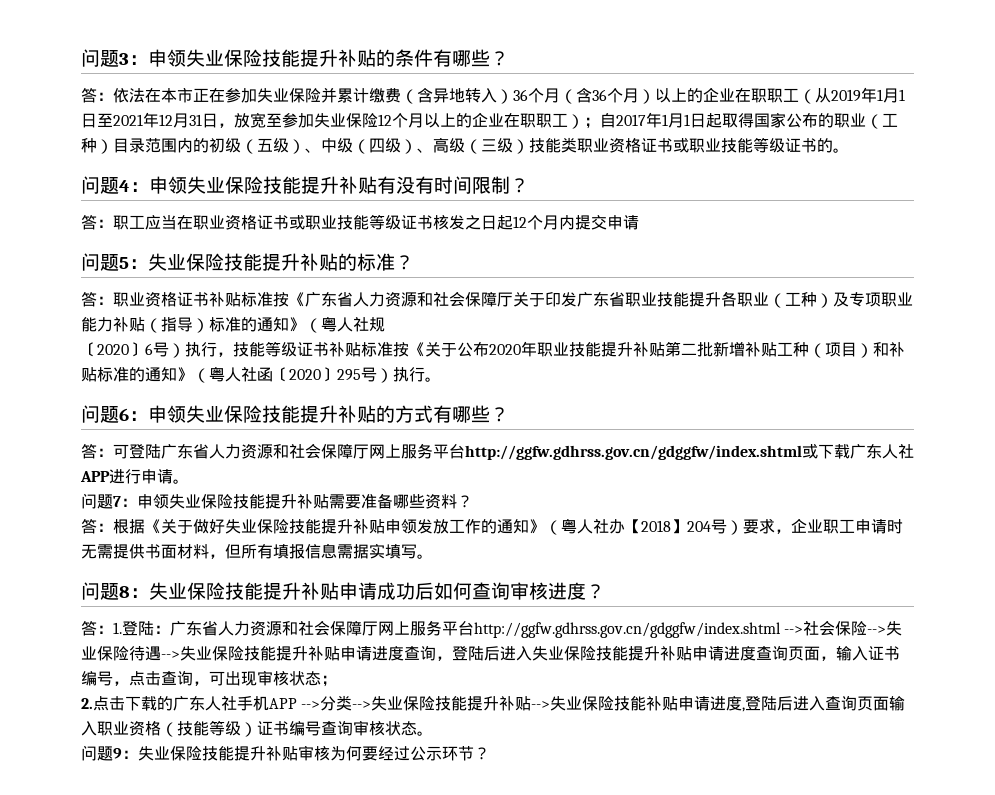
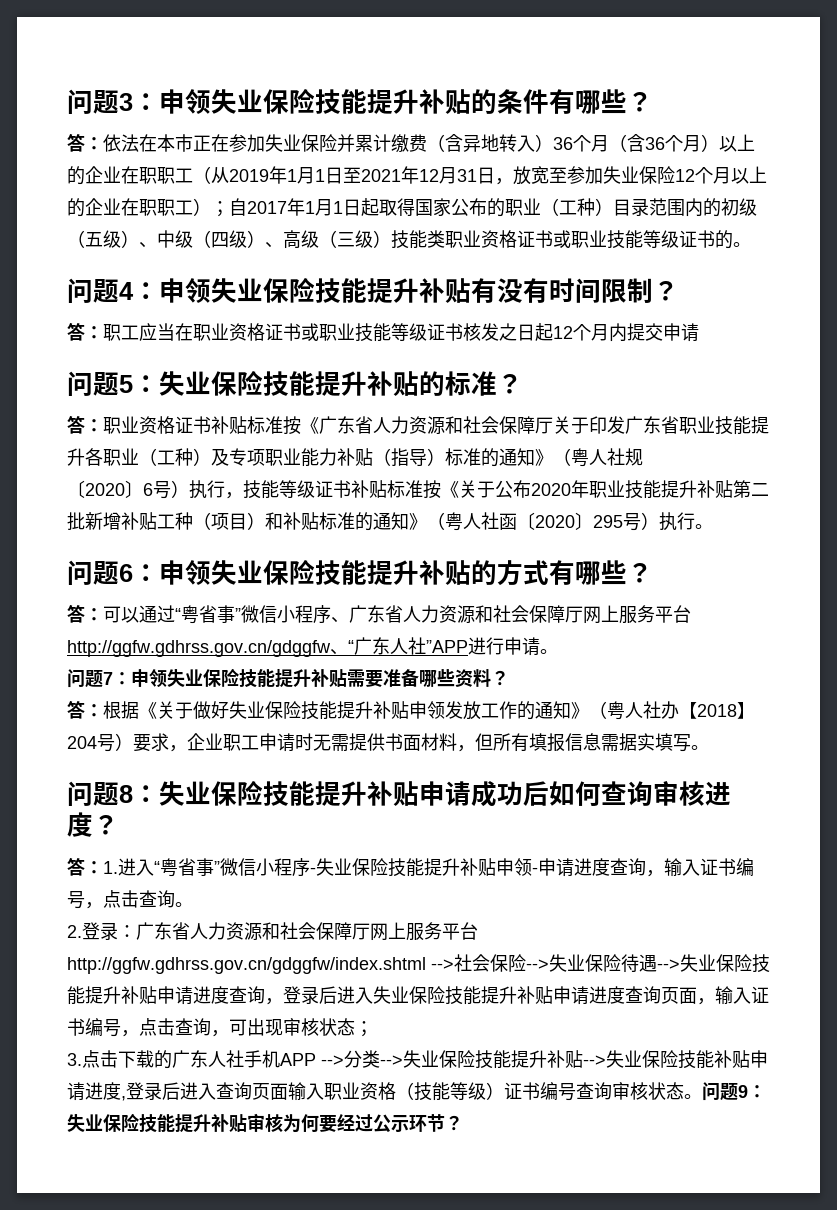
- 答：可登陆广东省人力资源和社会保障厅网上服务平台http://ggfw.gdhrss.gov.cn/gdggfw/index.shtml或下载广东人社APP进行申请。
+ 答：可以通过“粤省事”微信小程序、广东省人力资源和社会保障厅网上服务平台http://ggfw.gdhrss.gov.cn/gdggfw、“广东人社”APP进行申请。
- 答：1.登陆：广东省人力资源和社会保障厅网上服务平台http://ggfw.gdhrss.gov.cn/gdggfw/index.shtml -->社会保险-->失业保险待遇-->失业保险技能提升补贴申请进度查询，登陆后进入失业保险技能提升补贴申请进度查询页面，输入证书编号，点击查询，可出现审核状态；
+ 答：1.进入“粤省事”微信小程序-失业保险技能提升补贴申领-申请进度查询，输入证书编号，点击查询。
+ 2.登录：广东省人力资源和社会保障厅网上服务平台http://ggfw.gdhrss.gov.cn/gdggfw/index.shtml -->社会保险-->失业保险待遇-->失业保险技能提升补贴申请进度查询，登录后进入失业保险技能提升补贴申请进度查询页面，输入证书编号，点击查询，可出现审核状态；
- 2.点击下载的广东人社手机APP -->分类-->失业保险技能提升补贴-->失业保险技能补贴申请进度,登陆后进入查询页面输入职业资格（技能等级）证书编号查询审核状态。
- 问题9：失业保险技能提升补贴审核为何要经过公示环节？
+ 3.点击下载的广东人社手机APP -->分类-->失业保险技能提升补贴-->失业保险技能补贴申请进度,登录后进入查询页面输入职业资格（技能等级）证书编号查询审核状态。问题9：失业保险技能提升补贴审核为何要经过公示环节？

